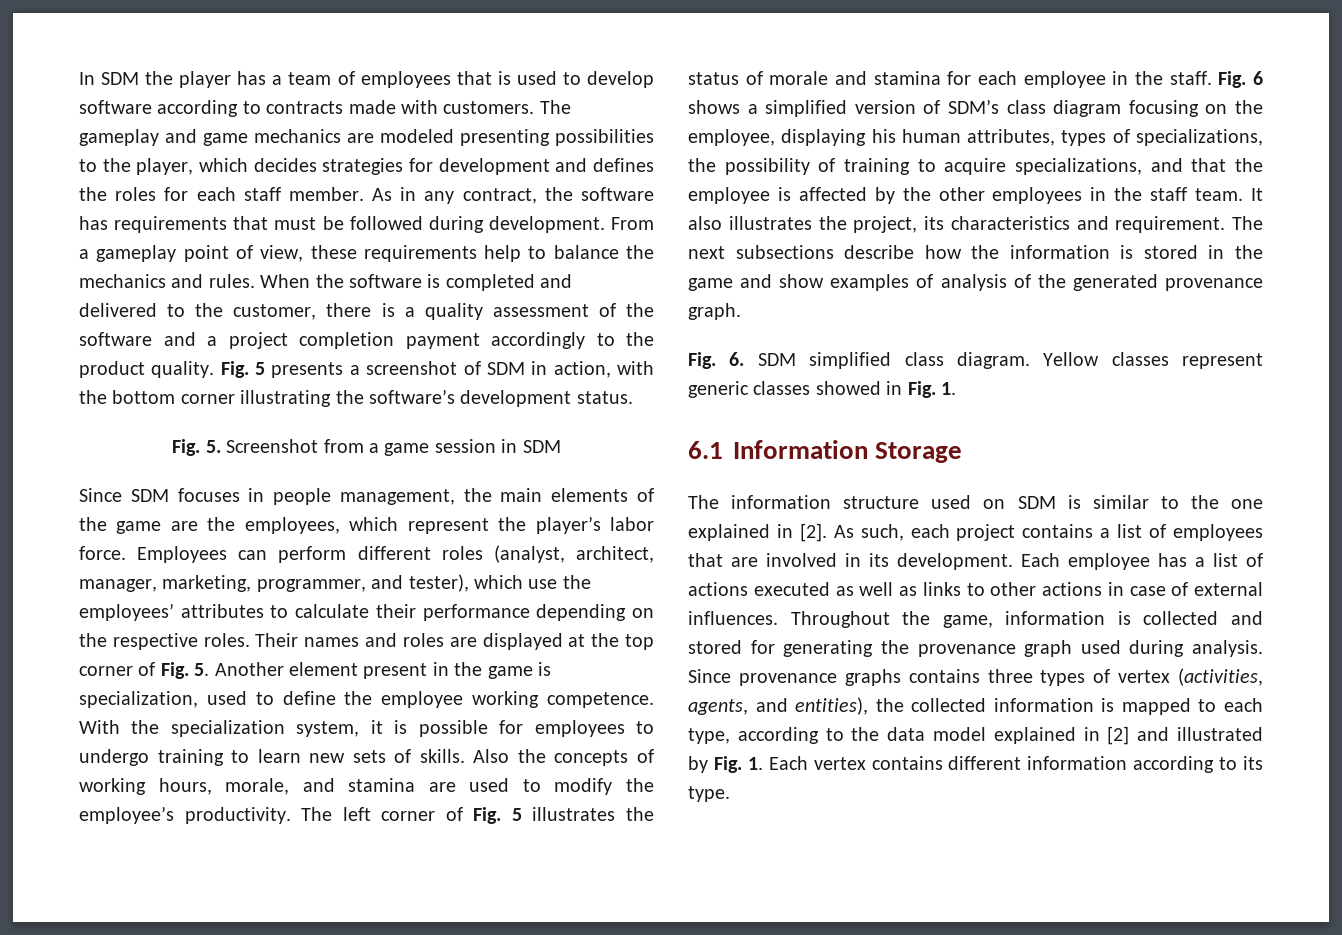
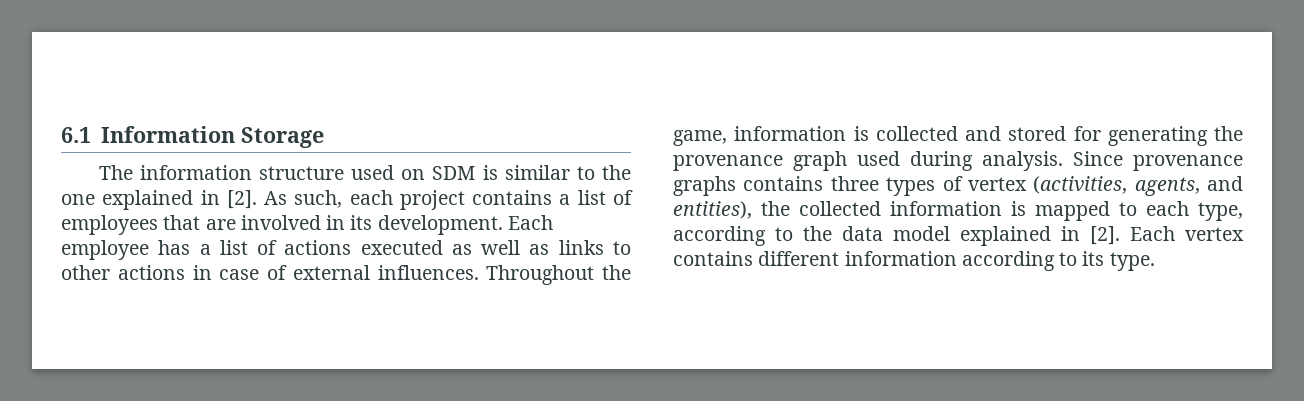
- In SDM the player has a team of employees that is used to develop software according to contracts made with customers. The gameplay and game mechanics are modeled presenting possibilities to the player, which decides strategies for development and defines the roles for each staff member. As in any contract, the software has requirements that must be followed during development. From a gameplay point of view, these requirements help to balance the mechanics and rules. When the software is completed and delivered to the customer, there is a quality assessment of the software and a project completion payment accordingly to the product quality. Fig. 5 presents a screenshot of SDM in action, with the bottom corner illustrating the software’s development status.
- Fig. 5. Screenshot from a game session in SDM
- Since SDM focuses in people management, the main elements of the game are the employees, which represent the player’s labor force. Employees can perform different roles (analyst, architect, manager, marketing, programmer, and tester), which use the employees’ attributes to calculate their performance depending on the respective roles. Their names and roles are displayed at the top corner of Fig. 5. Another element present in the game is specialization, used to define the employee working competence. With the specialization system, it is possible for employees to undergo training to learn new sets of skills. Also the concepts of working hours, morale, and stamina are used to modify the employee’s productivity. The left corner of Fig. 5 illustrates the status of morale and stamina for each employee in the staff. Fig. 6 shows a simplified version of SDM’s class diagram focusing on the employee, displaying his human attributes, types of specializations, the possibility of training to acquire specializations, and that the employee is affected by the other employees in the staff team. It also illustrates the project, its characteristics and requirement. The next subsections describe how the information is stored in the game and show examples of analysis of the generated provenance graph.
- Fig. 6. SDM simplified class diagram. Yellow classes represent generic classes showed in Fig. 1.
- Since provenance graphs contains three types of vertex (activities, agents, and entities), the collected information is mapped to each type, according to the data model explained in [2] and illustrated by Fig. 1. Each vertex contains different information according to its type.
+ Since provenance graphs contains three types of vertex (activities, agents, and entities), the collected information is mapped to each type, according to the data model explained in [2]. Each vertex contains different information according to its type.

